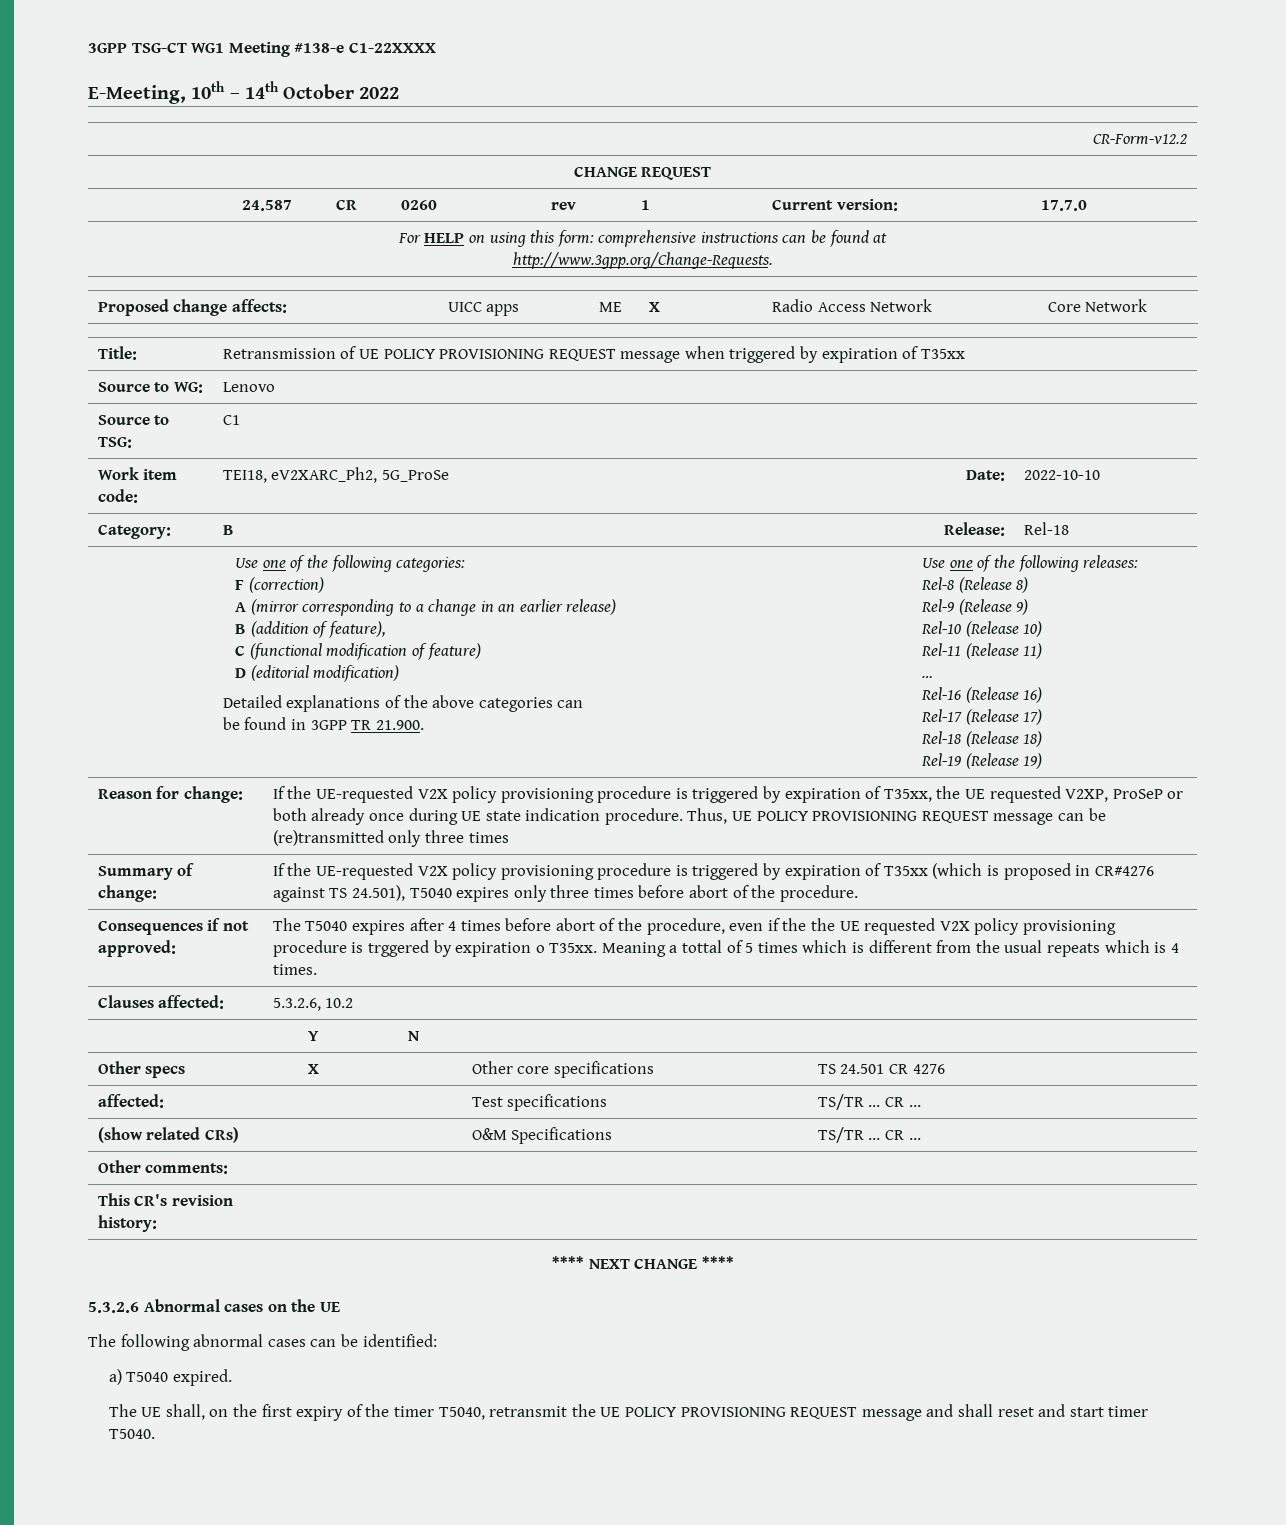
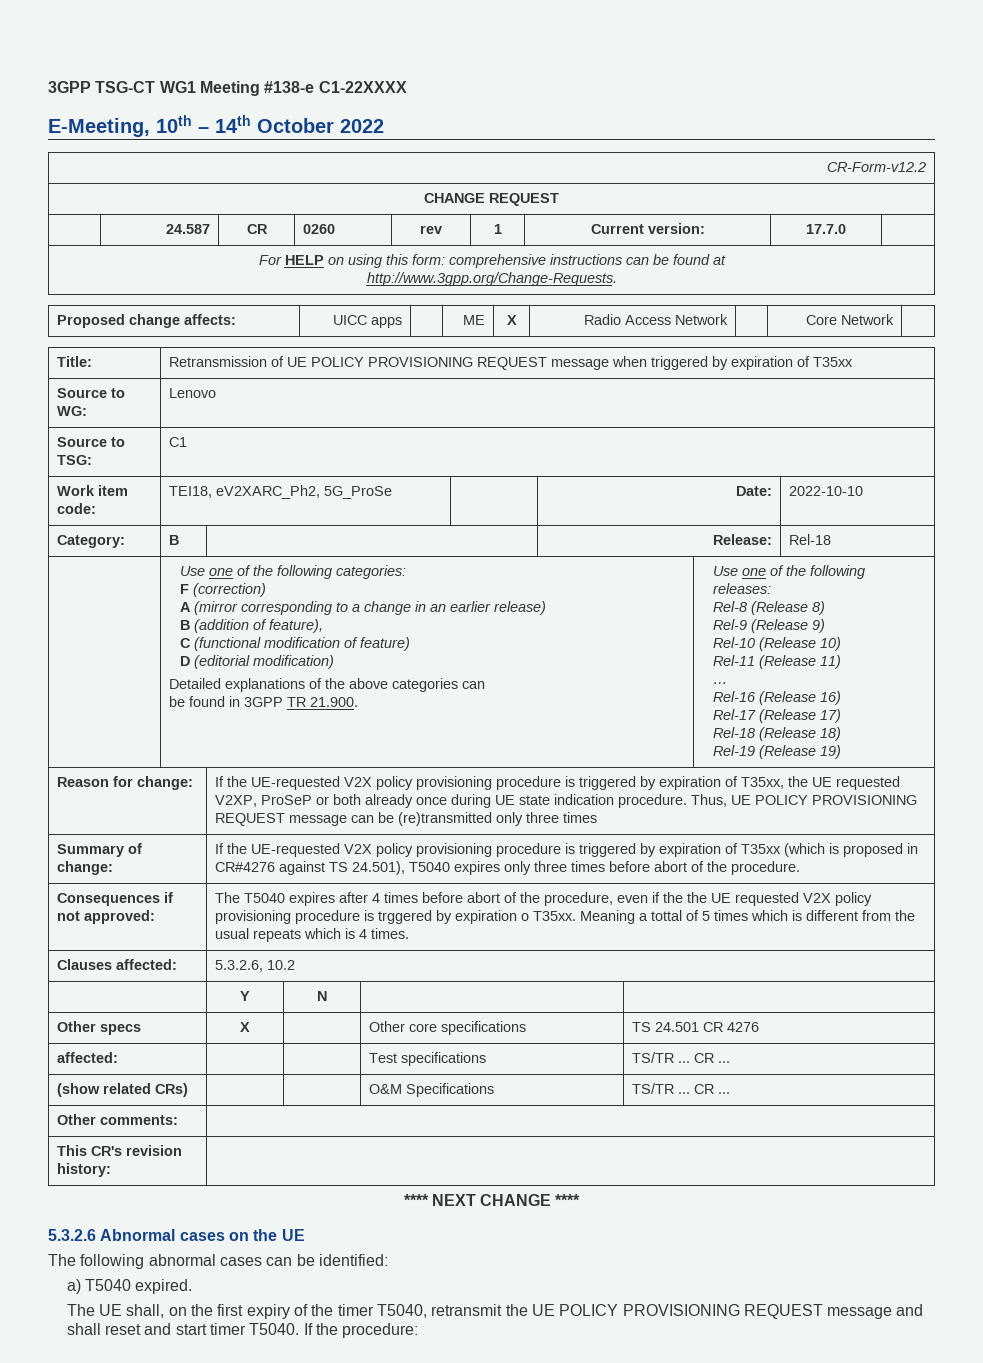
+ If the procedure:

